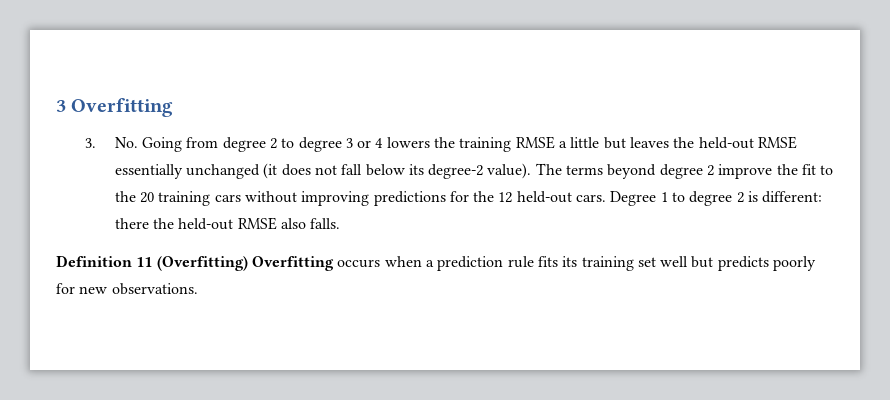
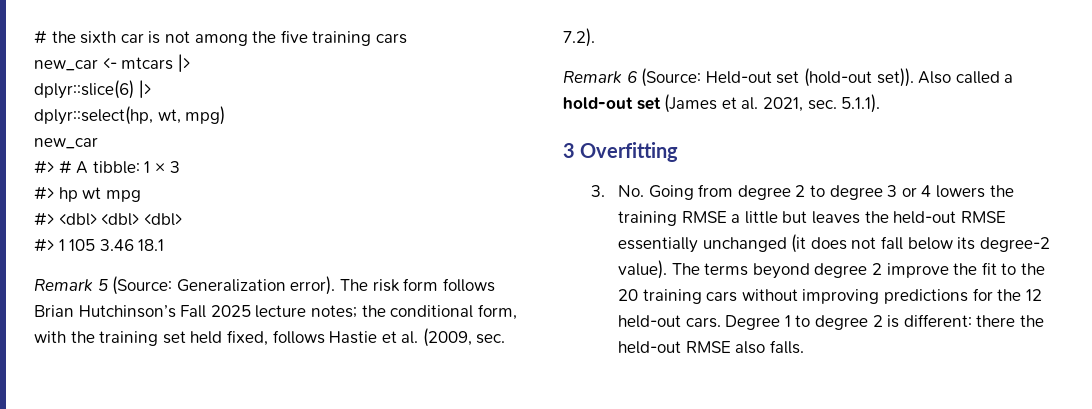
+ # the sixth car is not among the five training cars
+ new_car <- mtcars |>
+ dplyr::slice(6) |>
+ dplyr::select(hp, wt, mpg)
+ new_car
+ #> # A tibble: 1 × 3
+ #> hp wt mpg
+ #> <dbl> <dbl> <dbl>
+ #> 1 105 3.46 18.1
+ Remark 5 (Source: Generalization error). The risk form follows Brian Hutchinson’s Fall 2025 lecture notes; the conditional form, with the training set held fixed, follows Hastie et al. (2009, sec. 7.2).
+ Remark 6 (Source: Held-out set (hold-out set)). Also called a hold-out set (James et al. 2021, sec. 5.1.1).
- Definition 11 (Overfitting) Overfitting occurs when a prediction rule fits its training set well but predicts poorly for new observations.

